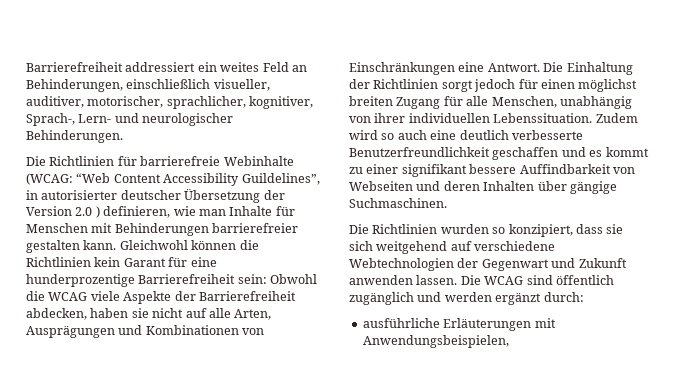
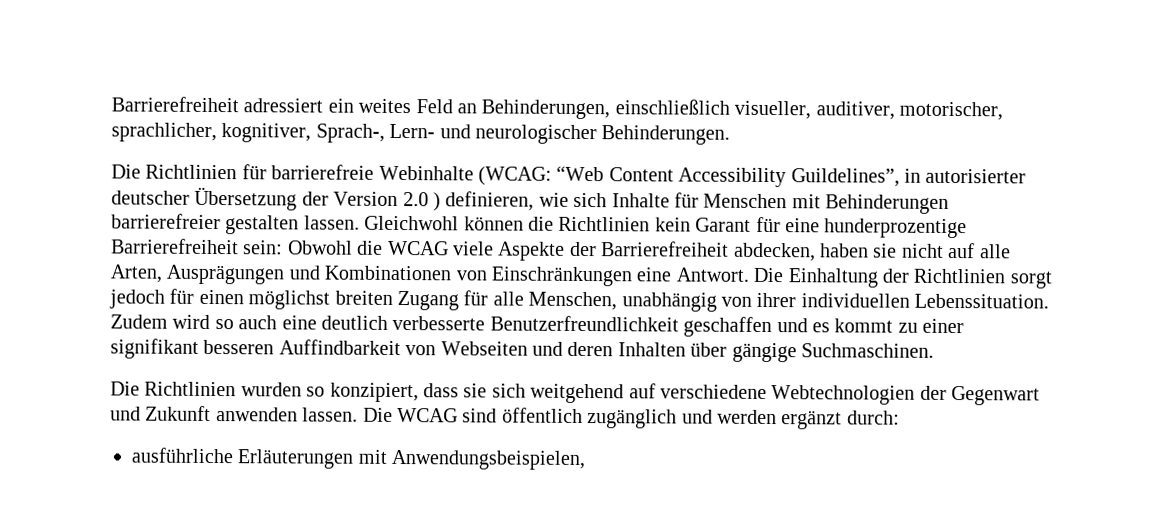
- Barrierefreiheit addressiert ein weites Feld an Behinderungen, einschließlich visueller, auditiver, motorischer, sprachlicher, kognitiver, Sprach-, Lern- und neurologischer Behinderungen.
+ Barrierefreiheit adressiert ein weites Feld an Behinderungen, einschließlich visueller, auditiver, motorischer, sprachlicher, kognitiver, Sprach-, Lern- und neurologischer Behinderungen.
- Die Richtlinien für barrierefreie Webinhalte (WCAG: “Web Content Accessibility Guildelines”, in autorisierter deutscher Übersetzung der Version 2.0 ) definieren, wie man Inhalte für Menschen mit Behinderungen barrierefreier gestalten kann.
+ Die Richtlinien für barrierefreie Webinhalte (WCAG: “Web Content Accessibility Guildelines”, in autorisierter deutscher Übersetzung der Version 2.0 ) definieren, wie sich Inhalte für Menschen mit Behinderungen barrierefreier gestalten lassen.
- Zudem wird so auch eine deutlich verbesserte Benutzerfreundlichkeit geschaffen und es kommt zu einer signifikant bessere Auffindbarkeit von Webseiten und deren Inhalten über gängige Suchmaschinen.
+ Zudem wird so auch eine deutlich verbesserte Benutzerfreundlichkeit geschaffen und es kommt zu einer signifikant besseren Auffindbarkeit von Webseiten und deren Inhalten über gängige Suchmaschinen.

